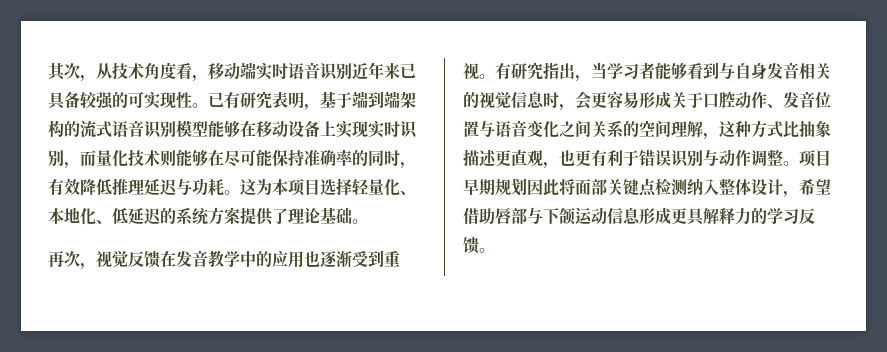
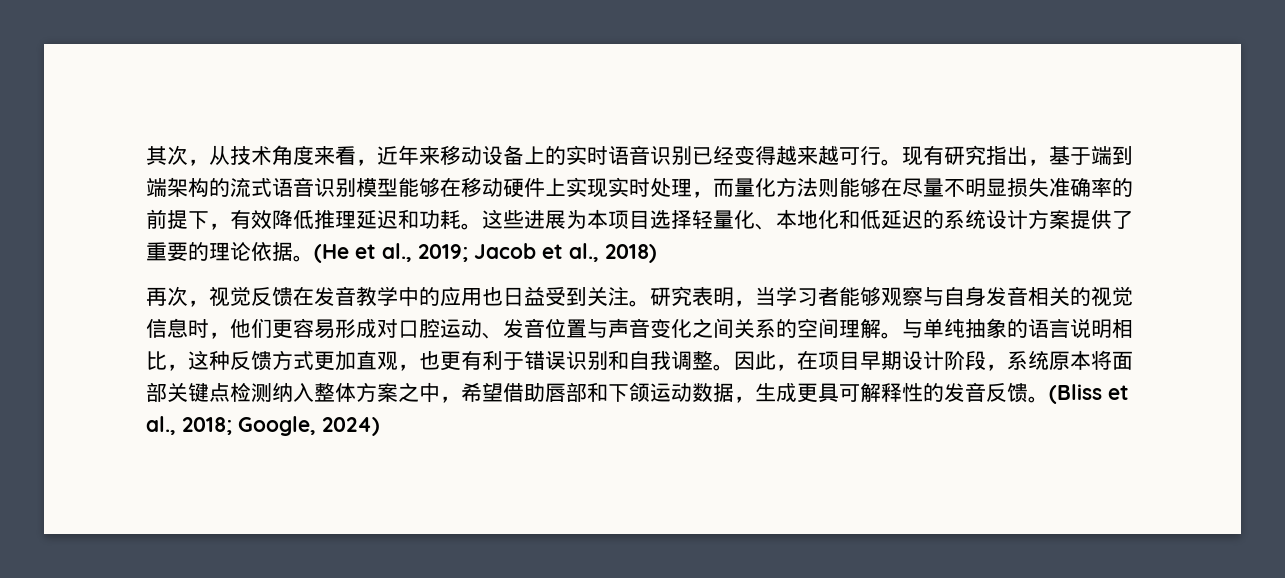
- 其次，从技术角度看，移动端实时语音识别近年来已具备较强的可实现性。已有研究表明，基于端到端架构的流式语音识别模型能够在移动设备上实现实时识别，而量化技术则能够在尽可能保持准确率的同时，有效降低推理延迟与功耗。
+ 其次，从技术角度来看，近年来移动设备上的实时语音识别已经变得越来越可行。现有研究指出，基于端到端架构的流式语音识别模型能够在移动硬件上实现实时处理，而量化方法则能够在尽量不明显损失准确率的前提下，有效降低推理延迟和功耗。
- 这为本项目选择轻量化、本地化、低延迟的系统方案提供了理论基础。
+ 这些进展为本项目选择轻量化、本地化和低延迟的系统设计方案提供了重要的理论依据。(He et al., 2019; Jacob et al., 2018)
- 再次，视觉反馈在发音教学中的应用也逐渐受到重视。有研究指出，当学习者能够看到与自身发音相关的视觉信息时，会更容易形成关于口腔动作、发音位置与语音变化之间关系的空间理解，这种方式比抽象描述更直观，也更有利于错误识别与动作调整。项目早期规划因此将面部关键点检测纳入整体设计，希望借助唇部与下颌运动信息形成更具解释力的学习反馈。
+ 再次，视觉反馈在发音教学中的应用也日益受到关注。研究表明，当学习者能够观察与自身发音相关的视觉信息时，他们更容易形成对口腔运动、发音位置与声音变化之间关系的空间理解。与单纯抽象的语言说明相比，这种反馈方式更加直观，也更有利于错误识别和自我调整。因此，在项目早期设计阶段，系统原本将面部关键点检测纳入整体方案之中，希望借助唇部和下颌运动数据，生成更具可解释性的发音反馈。(Bliss et al., 2018; Google, 2024)

